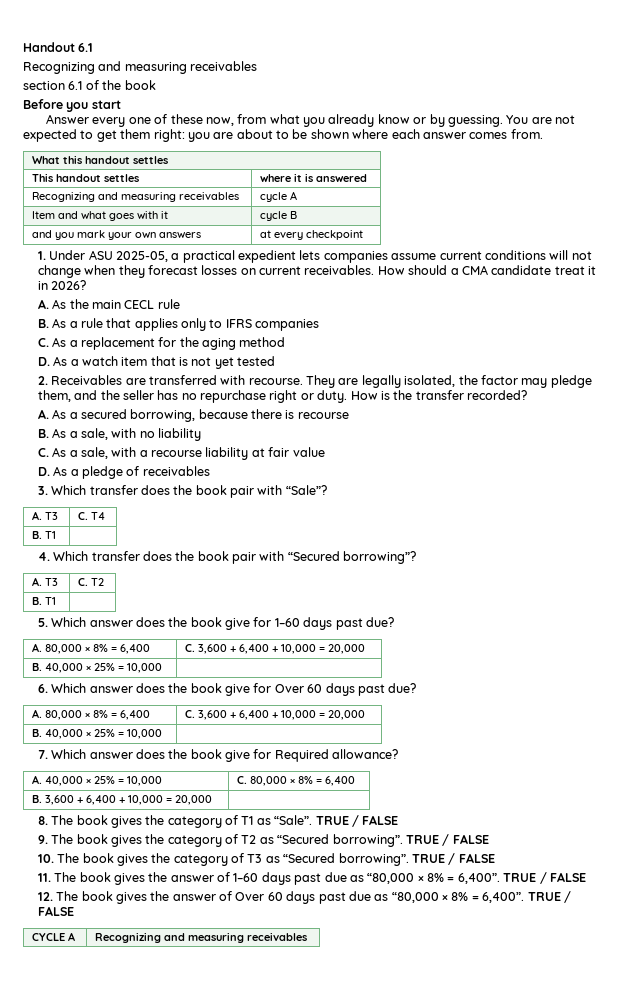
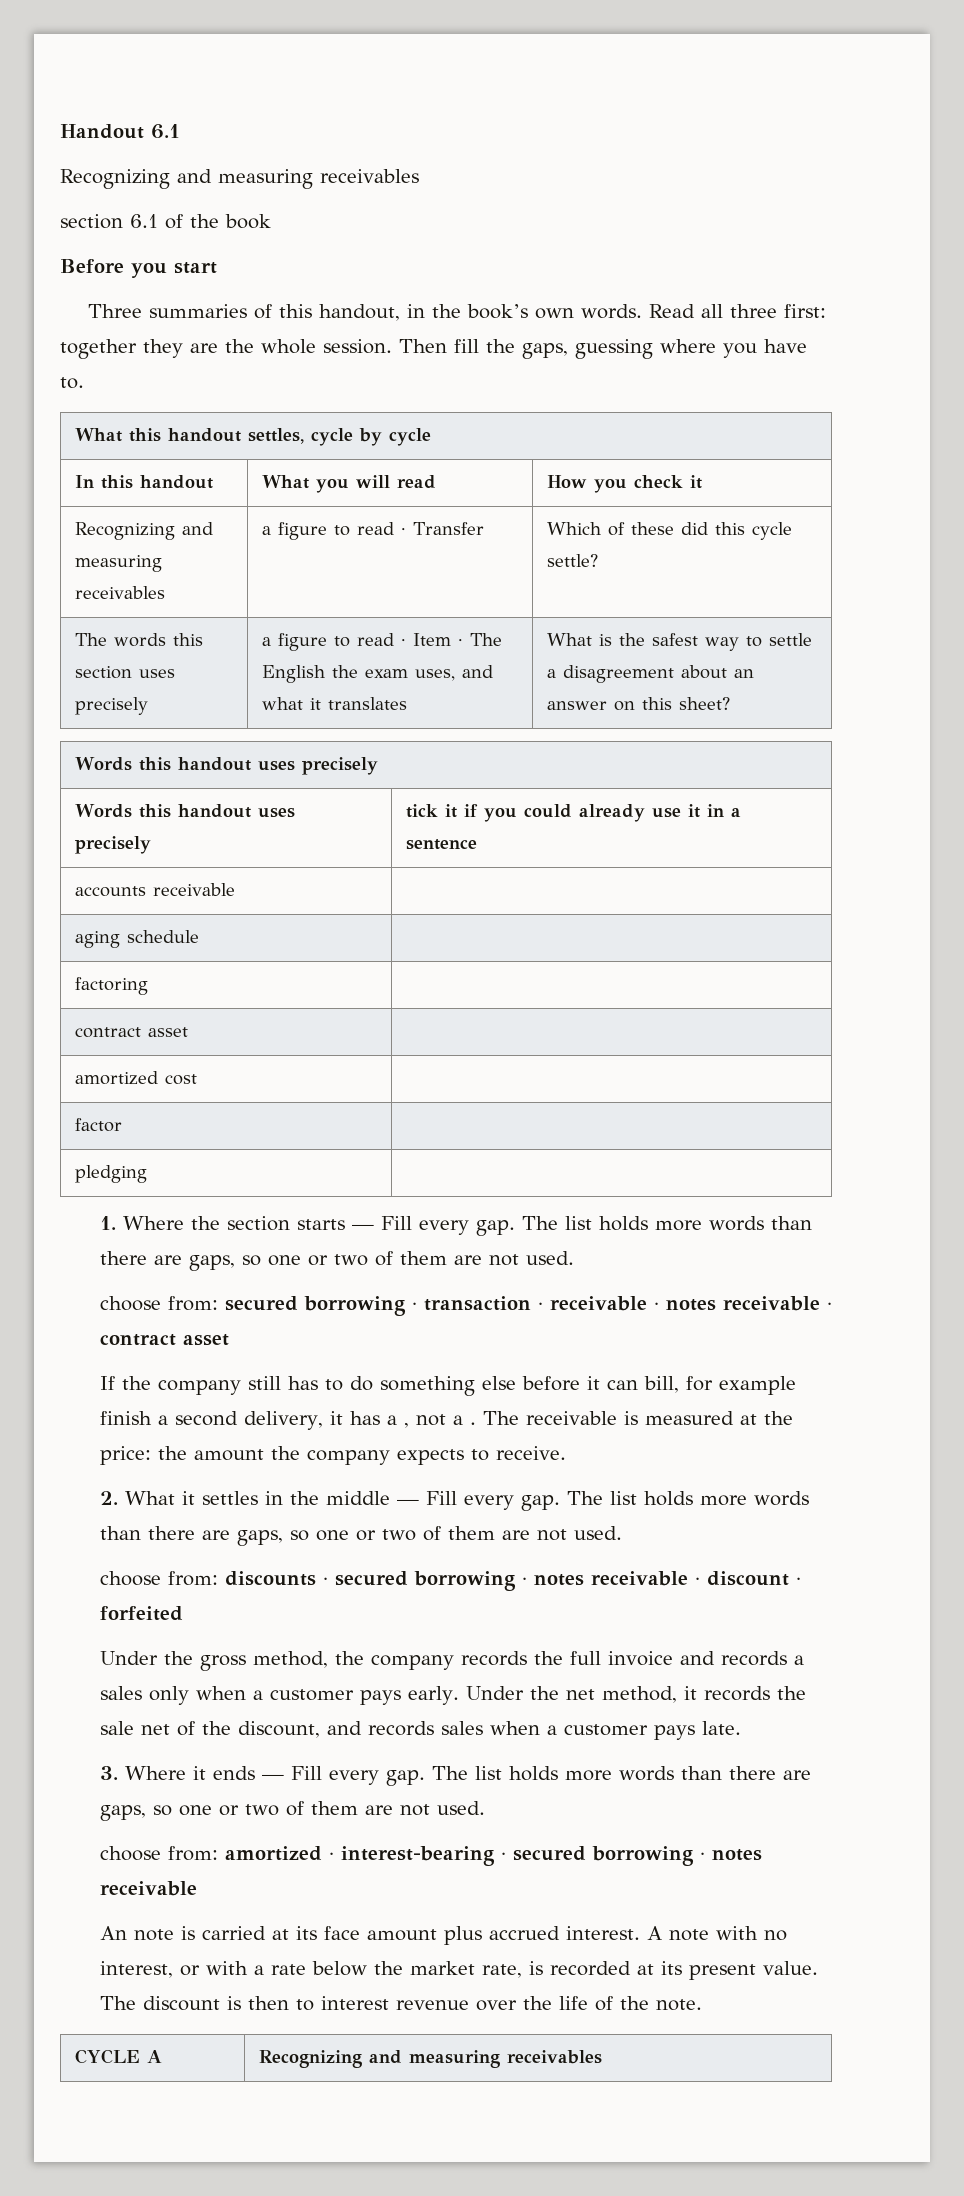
- Answer every one of these now, from what you already know or by guessing. You are not expected to get them right: you are about to be shown where each answer comes from.
- What this handout settles
- This handout settles | where it is answered
+ Three summaries of this handout, in the book’s own words. Read all three first: together they are the whole session. Then fill the gaps, guessing where you have to.
+ What this handout settles, cycle by cycle
+ In this handout | What you will read | How you check it
- Recognizing and measuring receivables | cycle A
- Item and what goes with it | cycle B
- and you mark your own answers | at every checkpoint
- 1. Under ASU 2025-05, a practical expedient lets companies assume current conditions will not change when they forecast losses on current receivables. How should a CMA candidate treat it in 2026?
- A. As the main CECL rule
- B. As a rule that applies only to IFRS companies
- C. As a replacement for the aging method
- D. As a watch item that is not yet tested
- 2. Receivables are transferred with recourse. They are legally isolated, the factor may pledge them, and the seller has no repurchase right or duty. How is the transfer recorded?
- A. As a secured borrowing, because there is recourse
- B. As a sale, with no liability
- C. As a sale, with a recourse liability at fair value
- D. As a pledge of receivables
- 3. Which transfer does the book pair with “Sale”?
- A. T3 | C. T4
- B. T1 |
- 4. Which transfer does the book pair with “Secured borrowing”?
- A. T3 | C. T2
- B. T1 |
- 5. Which answer does the book give for 1–60 days past due?
- A. 80,000 × 8% = 6,400 | C. 3,600 + 6,400 + 10,000 = 20,000
- B. 40,000 × 25% = 10,000 |
- 6. Which answer does the book give for Over 60 days past due?
- A. 80,000 × 8% = 6,400 | C. 3,600 + 6,400 + 10,000 = 20,000
- B. 40,000 × 25% = 10,000 |
- 7. Which answer does the book give for Required allowance?
- A. 40,000 × 25% = 10,000 | C. 80,000 × 8% = 6,400
- B. 3,600 + 6,400 + 10,000 = 20,000 |
- 8. The book gives the category of T1 as “Sale”. TRUE / FALSE
- 9. The book gives the category of T2 as “Secured borrowing”. TRUE / FALSE
- 10. The book gives the category of T3 as “Secured borrowing”. TRUE / FALSE
- 11. The book gives the answer of 1–60 days past due as “80,000 × 8% = 6,400”. TRUE / FALSE
- 12. The book gives the answer of Over 60 days past due as “80,000 × 8% = 6,400”. TRUE / FALSE
+ Recognizing and measuring receivables | a figure to read · Transfer | Which of these did this cycle settle?
+ The words this section uses precisely | a figure to read · Item · The English the exam uses, and what it translates | What is the safest way to settle a disagreement about an answer on this sheet?
+ Words this handout uses precisely
+ Words this handout uses precisely | tick it if you could already use it in a sentence
+ accounts receivable |
+ aging schedule |
+ factoring |
+ contract asset |
+ amortized cost |
+ factor |
+ pledging |
+ 1. Where the section starts — Fill every gap. The list holds more words than there are gaps, so one or two of them are not used.
+ choose from: secured borrowing · transaction · receivable · notes receivable · contract asset
+ If the company still has to do something else before it can bill, for example finish a second delivery, it has a , not a . The receivable is measured at the price: the amount the company expects to receive.
+ 2. What it settles in the middle — Fill every gap. The list holds more words than there are gaps, so one or two of them are not used.
+ choose from: discounts · secured borrowing · notes receivable · discount · forfeited
+ Under the gross method, the company records the full invoice and records a sales only when a customer pays early. Under the net method, it records the sale net of the discount, and records sales when a customer pays late.
+ 3. Where it ends — Fill every gap. The list holds more words than there are gaps, so one or two of them are not used.
+ choose from: amortized · interest-bearing · secured borrowing · notes receivable
+ An note is carried at its face amount plus accrued interest. A note with no interest, or with a rate below the market rate, is recorded at its present value. The discount is then to interest revenue over the life of the note.

